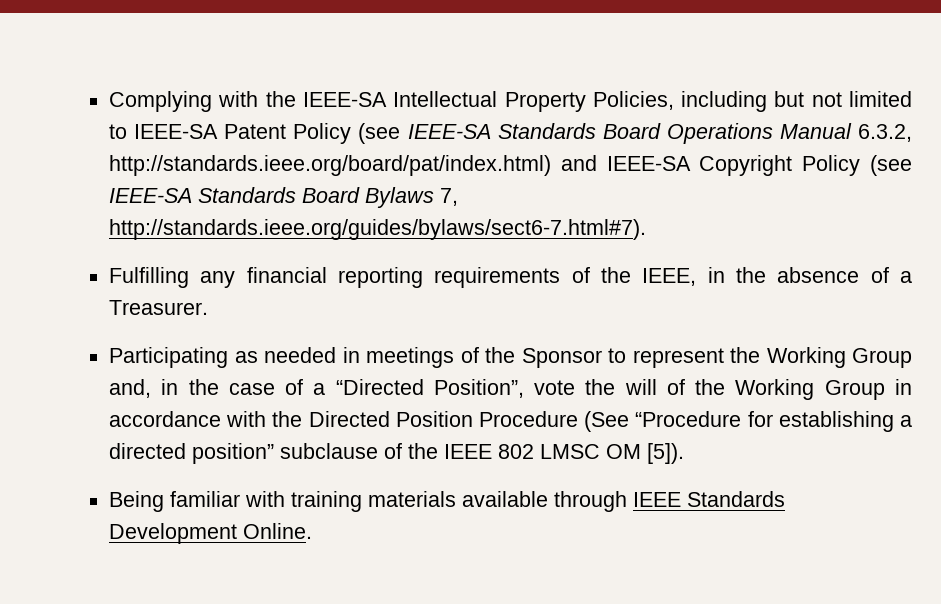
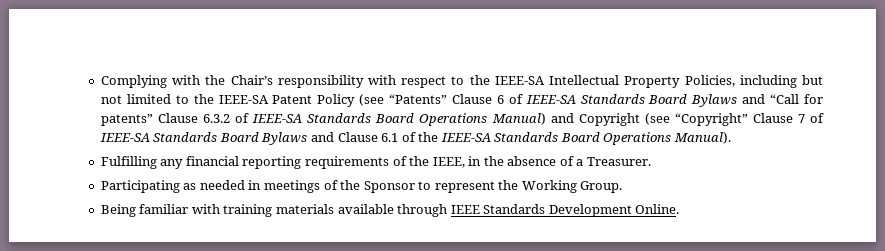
- Complying with the IEEE-SA Intellectual Property Policies, including but not limited to IEEE-SA Patent Policy (see IEEE-SA Standards Board Operations Manual 6.3.2, http://standards.ieee.org/board/pat/index.html) and IEEE-SA Copyright Policy (see IEEE-SA Standards Board Bylaws 7, http://standards.ieee.org/guides/bylaws/sect6-7.html#7).
+ Complying with the Chair’s responsibility with respect to the IEEE-SA Intellectual Property Policies, including but not limited to the IEEE-SA Patent Policy (see “Patents” Clause 6 of IEEE-SA Standards Board Bylaws and “Call for patents” Clause 6.3.2 of IEEE-SA Standards Board Operations Manual) and Copyright (see “Copyright” Clause 7 of IEEE-SA Standards Board Bylaws and Clause 6.1 of the IEEE-SA Standards Board Operations Manual).
- Participating as needed in meetings of the Sponsor to represent the Working Group and, in the case of a “Directed Position”, vote the will of the Working Group in accordance with the Directed Position Procedure (See “Procedure for establishing a directed position” subclause of the IEEE 802 LMSC OM [5]).
+ Participating as needed in meetings of the Sponsor to represent the Working Group.

